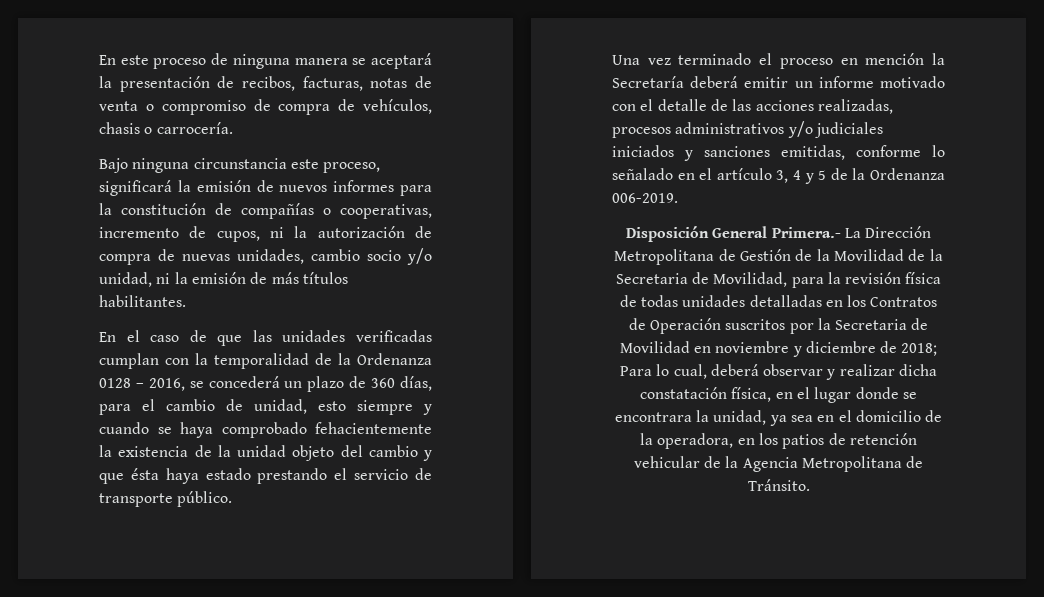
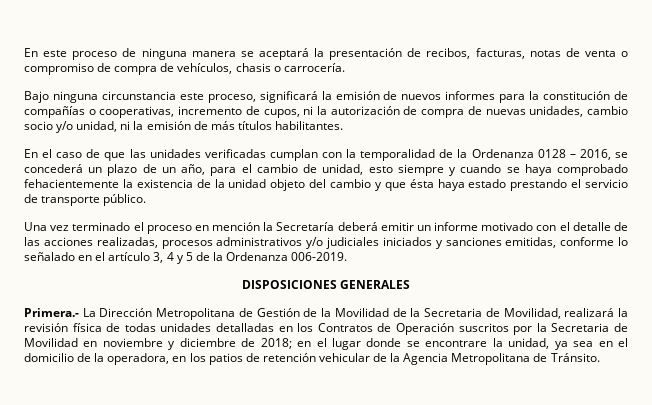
- En el caso de que las unidades verificadas cumplan con la temporalidad de la Ordenanza 0128 – 2016, se concederá un plazo de 360 días, para el cambio de unidad, esto siempre y cuando se haya comprobado fehacientemente la existencia de la unidad objeto del cambio y que ésta haya estado prestando el servicio de transporte público.
+ En el caso de que las unidades verificadas cumplan con la temporalidad de la Ordenanza 0128 – 2016, se concederá un plazo de un año, para el cambio de unidad, esto siempre y cuando se haya comprobado fehacientemente la existencia de la unidad objeto del cambio y que ésta haya estado prestando el servicio de transporte público.
- Disposición General Primera.- La Dirección Metropolitana de Gestión de la Movilidad de la Secretaria de Movilidad, para la revisión física de todas unidades detalladas en los Contratos de Operación suscritos por la Secretaria de Movilidad en noviembre y diciembre de 2018;
+ DISPOSICIONES GENERALES
+ Primera.- La Dirección Metropolitana de Gestión de la Movilidad de la Secretaria de Movilidad, realizará la revisión física de todas unidades detalladas en los Contratos de Operación suscritos por la Secretaria de Movilidad en noviembre y diciembre de 2018;
- Para lo cual, deberá observar y realizar dicha constatación física, en el lugar donde se encontrara la unidad, ya sea en el domicilio de la operadora, en los patios de retención vehicular de la Agencia Metropolitana de Tránsito.
+ en el lugar donde se encontrare la unidad, ya sea en el domicilio de la operadora, en los patios de retención vehicular de la Agencia Metropolitana de Tránsito.

